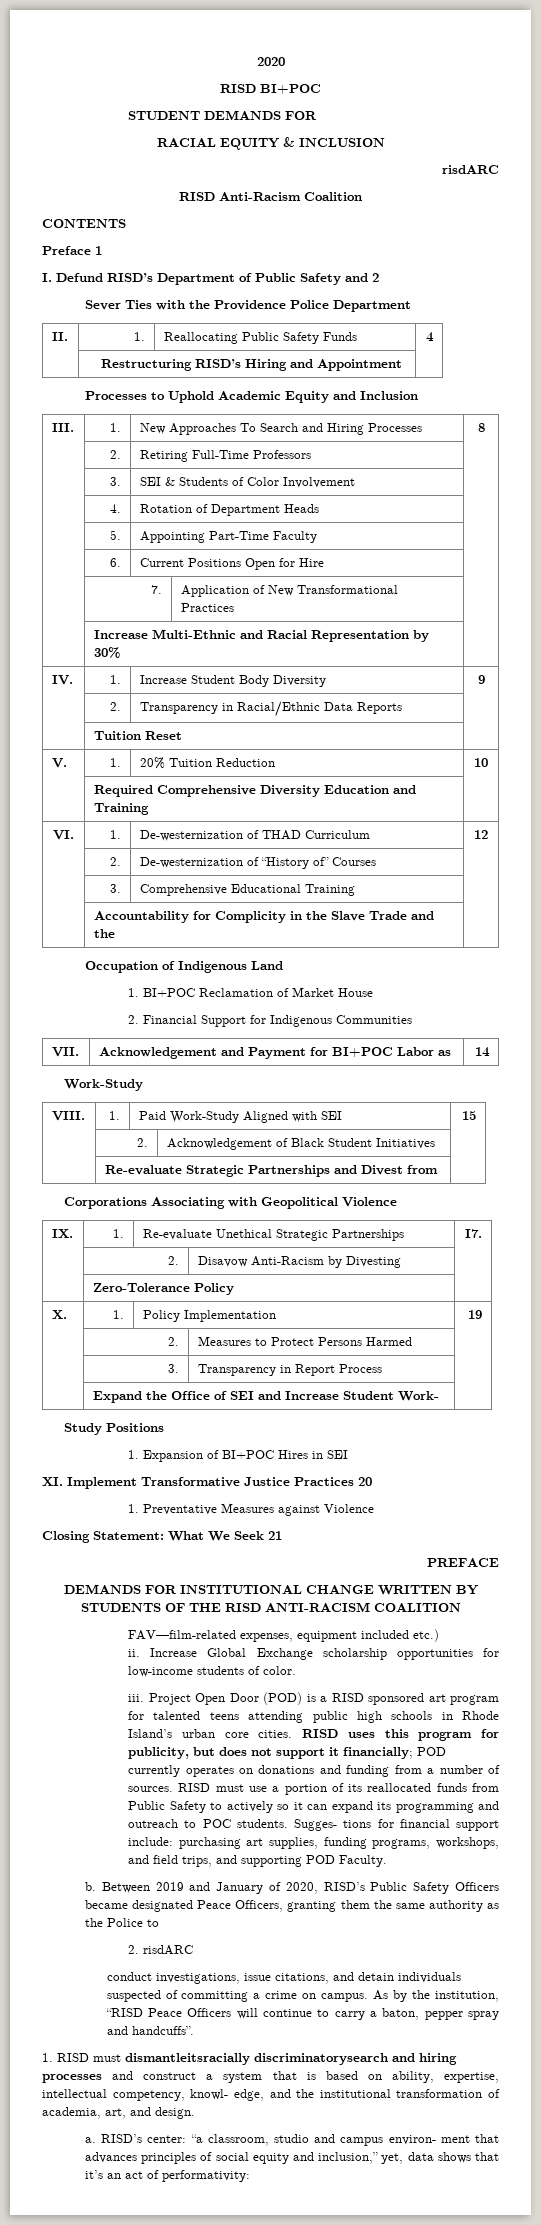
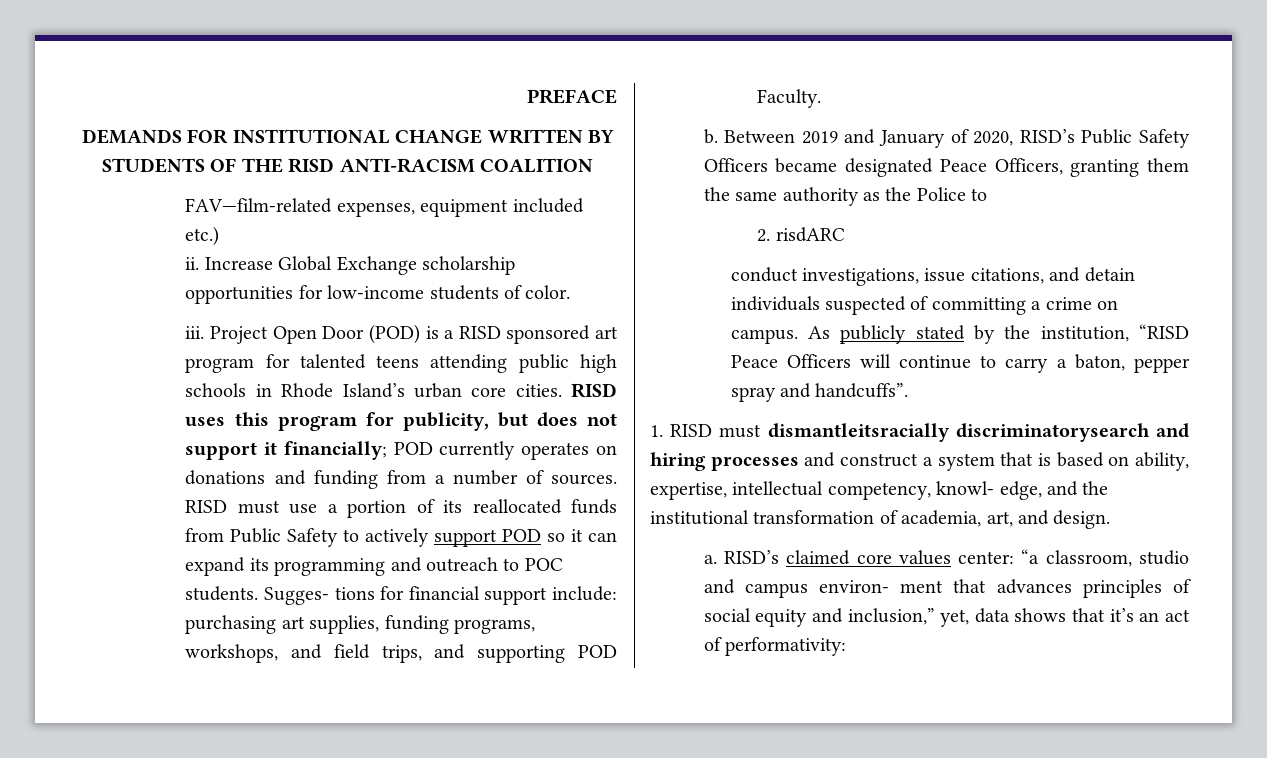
- 2020
- RISD BI+POC
- STUDENT DEMANDS FOR
- RACIAL EQUITY & INCLUSION
- risdARC
- RISD Anti-Racism Coalition
- CONTENTS
- Preface 1
- I. Defund RISD’s Department of Public Safety and 2
- Sever Ties with the Providence Police Department
- II. | 1. | Reallocating Public Safety Funds | 4
- | Restructuring RISD’s Hiring and Appointment |
- Processes to Uphold Academic Equity and Inclusion
- III. | 1. | New Approaches To Search and Hiring Processes | 8
- | 2. | Retiring Full-Time Professors |
- | 3. | SEI & Students of Color Involvement |
- | 4. | Rotation of Department Heads |
- | 5. | Appointing Part-Time Faculty |
- | 6. | Current Positions Open for Hire |
- | 7. | Application of New Transformational Practices |
- | Increase Multi-Ethnic and Racial Representation by 30% |
- IV. | 1. | Increase Student Body Diversity | 9
- | 2. | Transparency in Racial/Ethnic Data Reports |
- | Tuition Reset |
- V. | 1. | 20% Tuition Reduction | 10
- | Required Comprehensive Diversity Education and Training |
- VI. | 1. | De-westernization of THAD Curriculum | 12
- | 2. | De-westernization of “History of” Courses |
- | 3. | Comprehensive Educational Training |
- | Accountability for Complicity in the Slave Trade and the |
- Occupation of Indigenous Land
- 1. BI+POC Reclamation of Market House
- 2. Financial Support for Indigenous Communities
- VII. | Acknowledgement and Payment for BI+POC Labor as | 14
- Work-Study
- VIII. | 1. | Paid Work-Study Aligned with SEI | 15
- | 2. | Acknowledgement of Black Student Initiatives |
- | Re-evaluate Strategic Partnerships and Divest from |
- Corporations Associating with Geopolitical Violence
- IX. | 1. | Re-evaluate Unethical Strategic Partnerships | I7.
- | 2. | Disavow Anti-Racism by Divesting |
- | Zero-Tolerance Policy |
- X. | 1. | Policy Implementation | 19
- | 2. | Measures to Protect Persons Harmed |
- | 3. | Transparency in Report Process |
- | Expand the Office of SEI and Increase Student Work- |
- Study Positions
- 1. Expansion of BI+POC Hires in SEI
- XI. Implement Transformative Justice Practices 20
- 1. Preventative Measures against Violence
- Closing Statement: What We Seek 21
- RISD must use a portion of its reallocated funds from Public Safety to actively so it can expand its programming and outreach to POC students.
+ RISD must use a portion of its reallocated funds from Public Safety to actively support POD so it can expand its programming and outreach to POC students.
- As by the institution, “RISD Peace Officers will continue to carry a baton, pepper spray and handcuffs”.
+ As publicly stated by the institution, “RISD Peace Officers will continue to carry a baton, pepper spray and handcuffs”.
- RISD’s center: “a classroom, studio and campus environ- ment that advances principles of social equity and inclusion,” yet, data shows that it’s an act of performativity:
+ RISD’s claimed core values center: “a classroom, studio and campus environ- ment that advances principles of social equity and inclusion,” yet, data shows that it’s an act of performativity:

